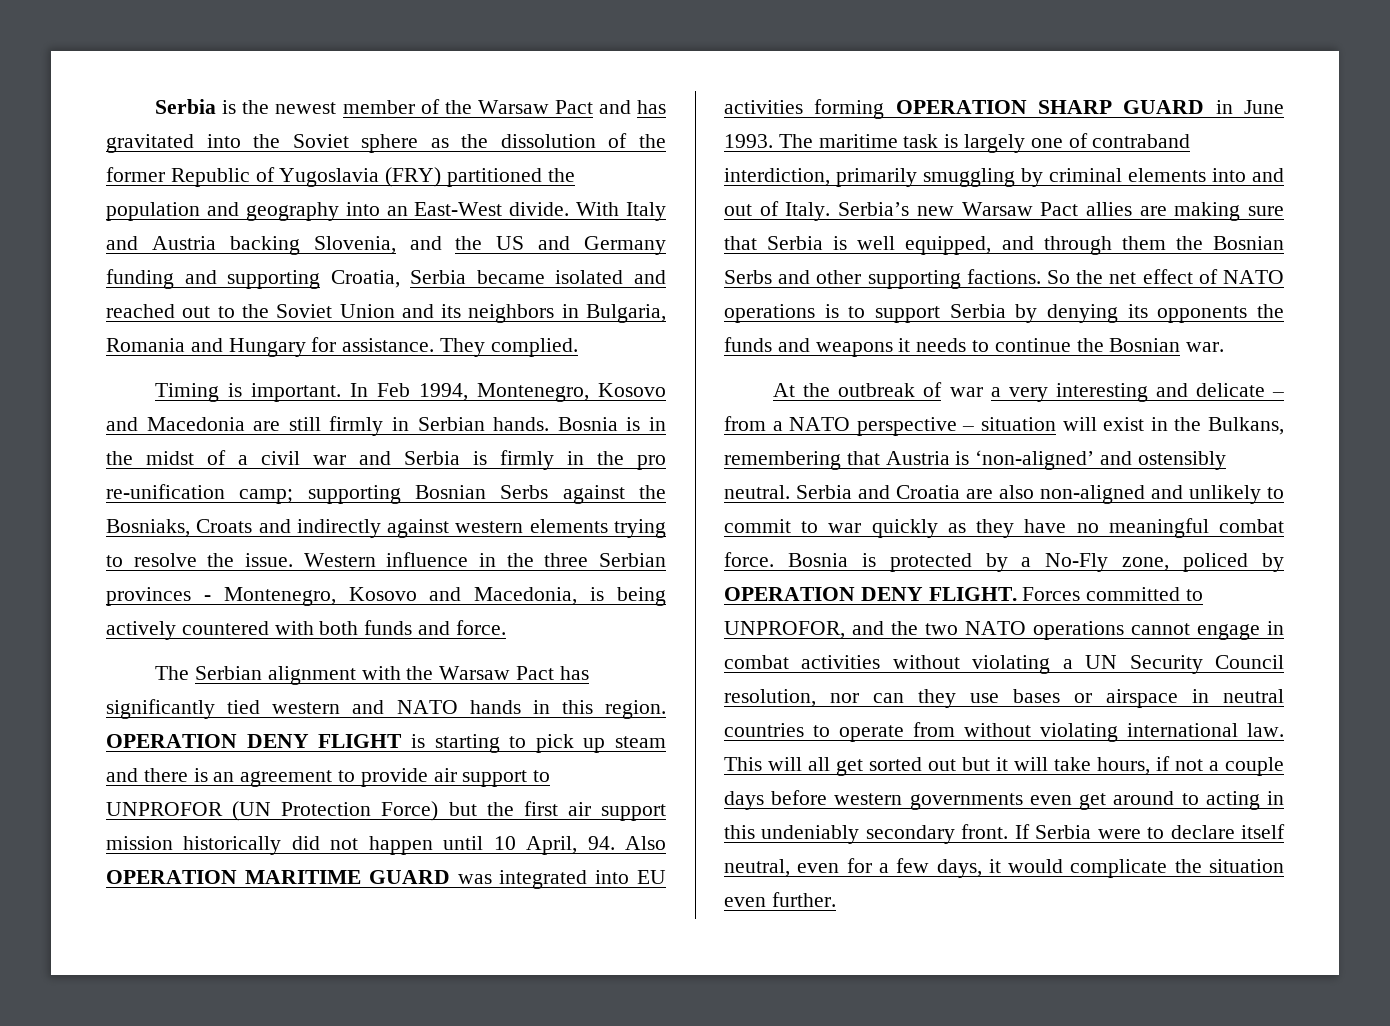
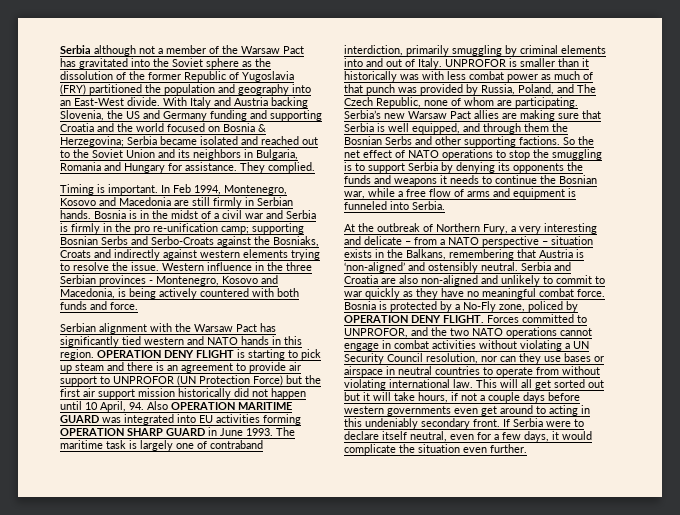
- Serbia is the newest member of the Warsaw Pact and has gravitated into the Soviet sphere as the dissolution of the former Republic of Yugoslavia (FRY) partitioned the population and geography into an East-West divide.
+ Serbia although not a member of the Warsaw Pact has gravitated into the Soviet sphere as the dissolution of the former Republic of Yugoslavia (FRY) partitioned the population and geography into an East-West divide.
- With Italy and Austria backing Slovenia, and the US and Germany funding and supporting Croatia, Serbia became isolated and reached out to the Soviet Union and its neighbors in Bulgaria, Romania and Hungary for assistance.
+ With Italy and Austria backing Slovenia, the US and Germany funding and supporting Croatia and the world focused on Bosnia & Herzegovina; Serbia became isolated and reached out to the Soviet Union and its neighbors in Bulgaria, Romania and Hungary for assistance.
- Bosnia is in the midst of a civil war and Serbia is firmly in the pro re-unification camp; supporting Bosnian Serbs against the Bosniaks, Croats and indirectly against western elements trying to resolve the issue.
+ Bosnia is in the midst of a civil war and Serbia is firmly in the pro re-unification camp; supporting Bosnian Serbs and Serbo-Croats against the Bosniaks, Croats and indirectly against western elements trying to resolve the issue.
- The Serbian alignment with the Warsaw Pact has significantly tied western and NATO hands in this region.
+ Serbian alignment with the Warsaw Pact has significantly tied western and NATO hands in this region.
+ UNPROFOR is smaller than it historically was with less combat power as much of that punch was provided by Russia, Poland, and The Czech Republic, none of whom are participating.
- So the net effect of NATO operations is to support Serbia by denying its opponents the funds and weapons it needs to continue the Bosnian war.
+ So the net effect of NATO operations to stop the smuggling is to support Serbia by denying its opponents the funds and weapons it needs to continue the Bosnian war, while a free flow of arms and equipment is funneled into Serbia.
- At the outbreak of war a very interesting and delicate – from a NATO perspective – situation will exist in the Bulkans, remembering that Austria is ‘non-aligned’ and ostensibly neutral.
+ At the outbreak of Northern Fury, a very interesting and delicate – from a NATO perspective – situation exists in the Balkans, remembering that Austria is ‘non-aligned’ and ostensibly neutral.

